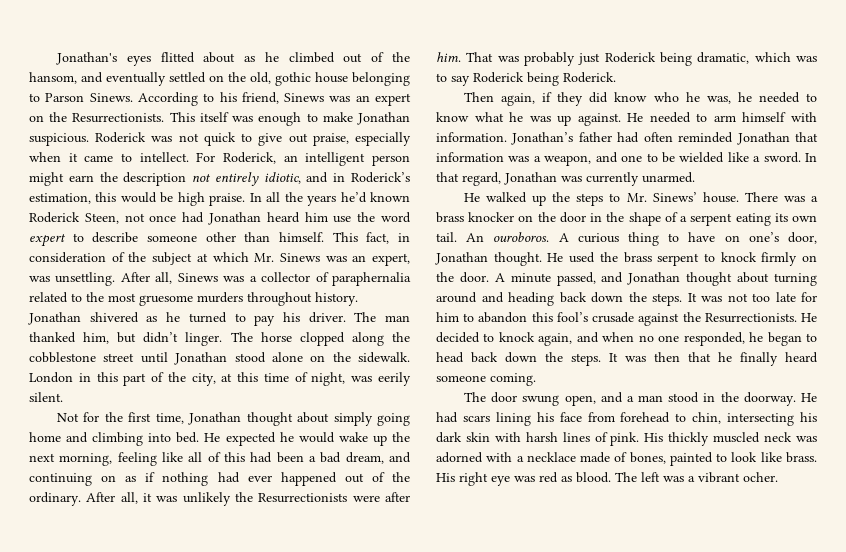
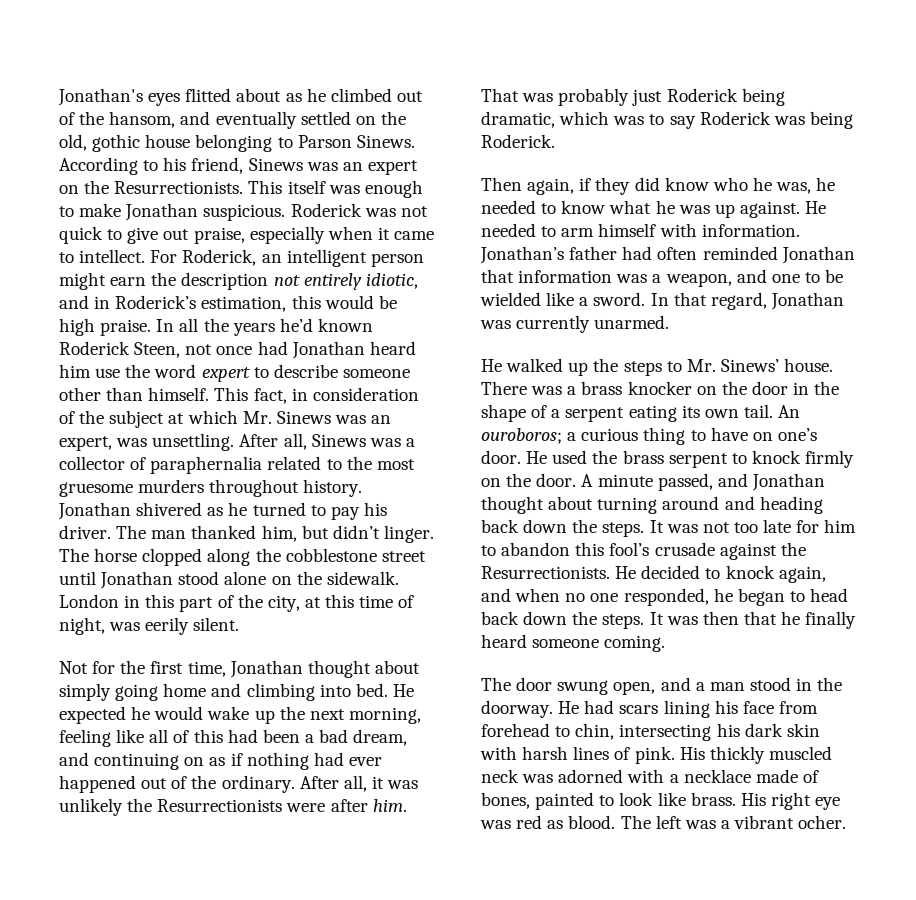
- That was probably just Roderick being dramatic, which was to say Roderick being Roderick.
+ That was probably just Roderick being dramatic, which was to say Roderick was being Roderick.
- An ouroboros. A curious thing to have on one’s door, Jonathan thought.
+ An ouroboros; a curious thing to have on one’s door.

